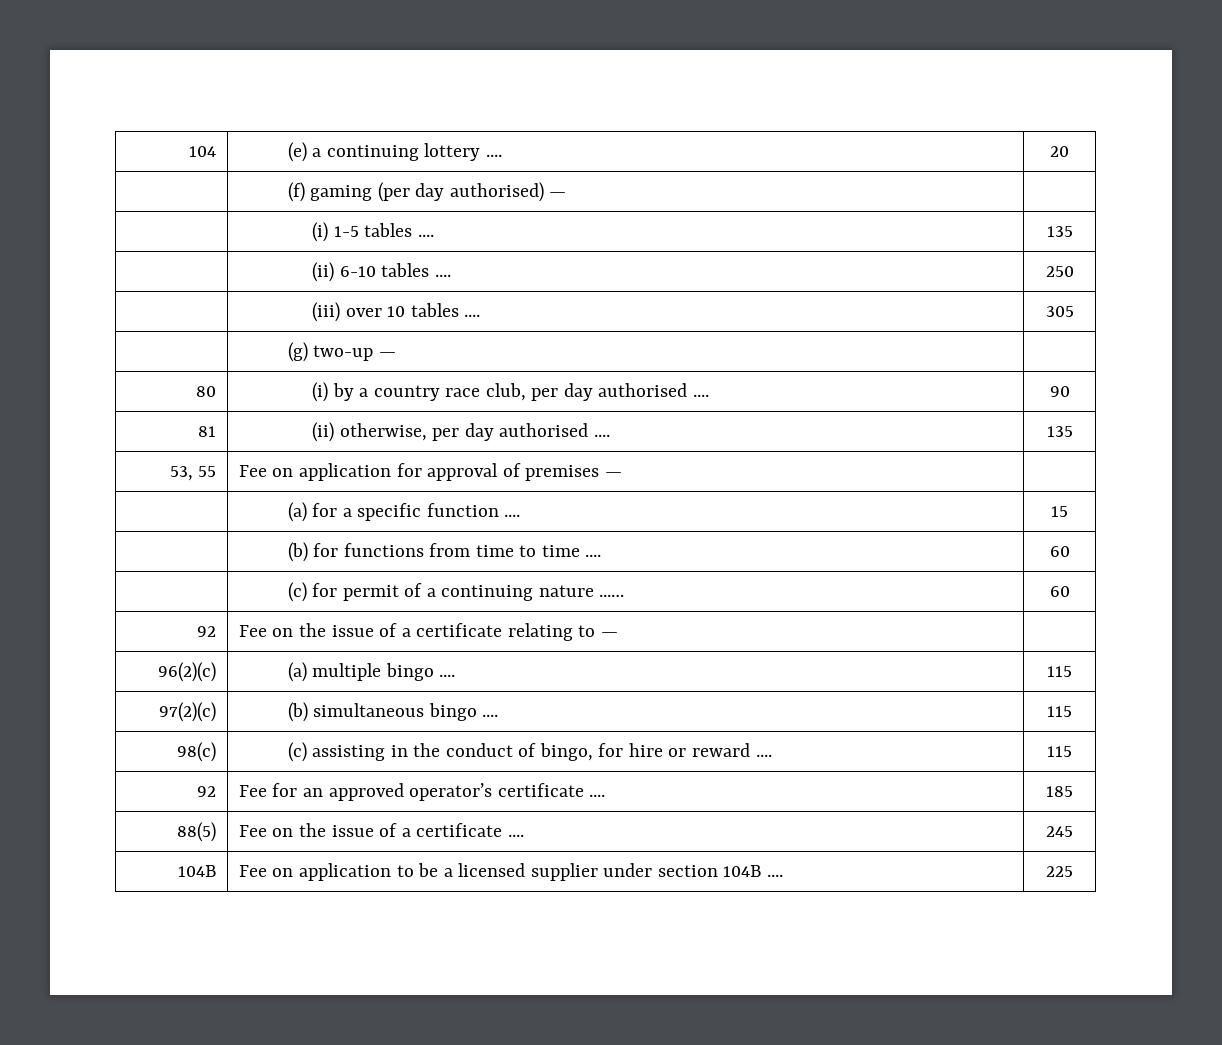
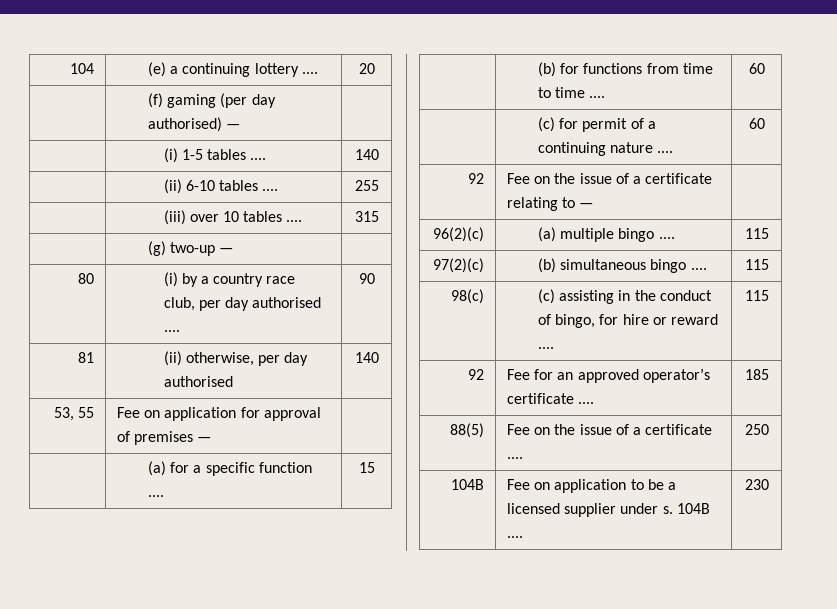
- | (i) 1-5 tables .... | 135
+ | (i) 1-5 tables .... | 140
- | (ii) 6-10 tables .... | 250
+ | (ii) 6-10 tables .... | 255
- | (iii) over 10 tables .... | 305
+ | (iii) over 10 tables .... | 315
- 81 | (ii) otherwise, per day authorised .... | 135
+ 81 | (ii) otherwise, per day authorised | 140
- | (c) for permit of a continuing nature ...… | 60
+ | (c) for permit of a continuing nature .... | 60
- 88(5) | Fee on the issue of a certificate .... | 245
+ 88(5) | Fee on the issue of a certificate .... | 250
- 104B | Fee on application to be a licensed supplier under section 104B .... | 225
+ 104B | Fee on application to be a licensed supplier under s. 104B .... | 230

